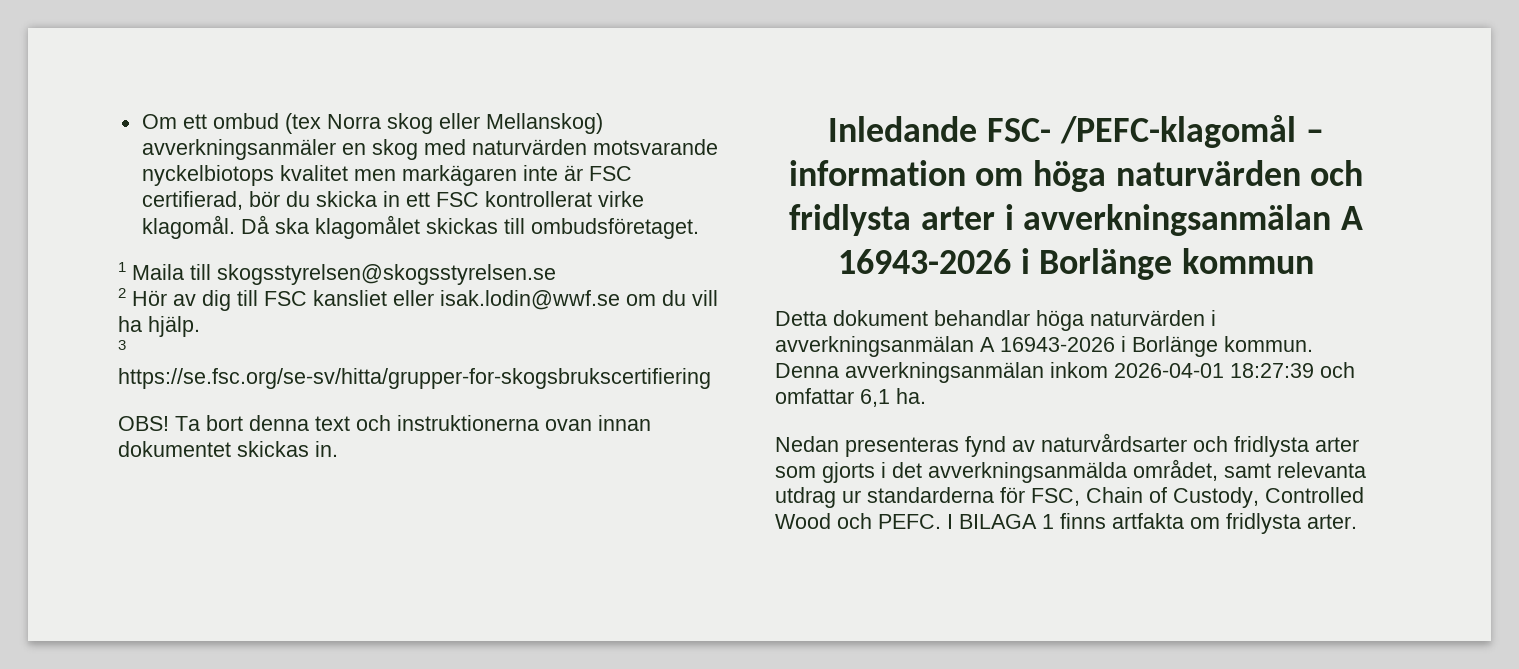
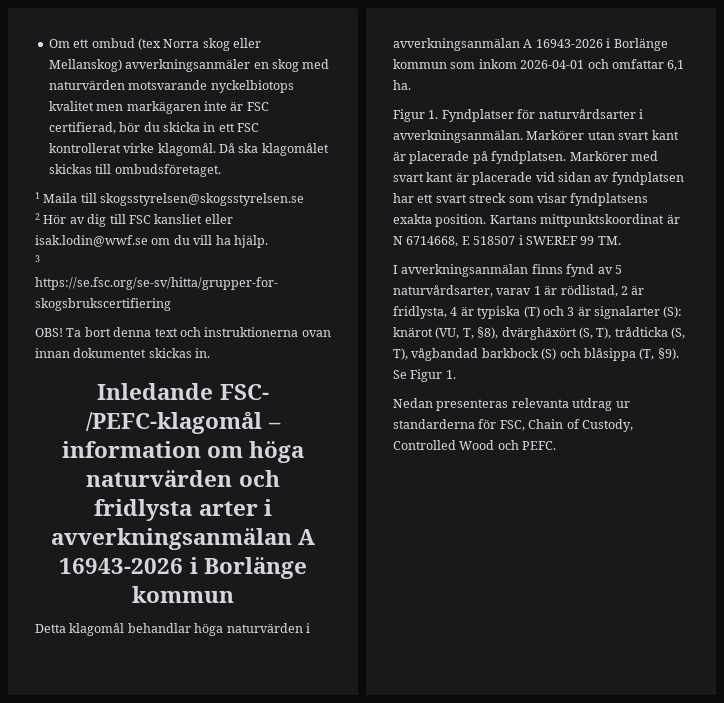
- Detta dokument behandlar höga naturvärden i avverkningsanmälan A 16943-2026 i Borlänge kommun. Denna avverkningsanmälan inkom 2026-04-01 18:27:39 och omfattar 6,1 ha.
+ Detta klagomål behandlar höga naturvärden i avverkningsanmälan A 16943-2026 i Borlänge kommun som inkom 2026-04-01 och omfattar 6,1 ha.
- Nedan presenteras fynd av naturvårdsarter och fridlysta arter som gjorts i det avverkningsanmälda området, samt relevanta utdrag ur standarderna för FSC, Chain of Custody, Controlled Wood och PEFC. I BILAGA 1 finns artfakta om fridlysta arter.
+ Figur 1. Fyndplatser för naturvårdsarter i avverkningsanmälan. Markörer utan svart kant är placerade på fyndplatsen. Markörer med svart kant är placerade vid sidan av fyndplatsen har ett svart streck som visar fyndplatsens exakta position. Kartans mittpunktskoordinat är N 6714668, E 518507 i SWEREF 99 TM.
+ I avverkningsanmälan finns fynd av 5 naturvårdsarter, varav 1 är rödlistad, 2 är fridlysta, 4 är typiska (T) och 3 är signalarter (S): knärot (VU, T, §8), dvärghäxört (S, T), trådticka (S, T), vågbandad barkbock (S) och blåsippa (T, §9). Se Figur 1.
+ Nedan presenteras relevanta utdrag ur standarderna för FSC, Chain of Custody, Controlled Wood och PEFC.

